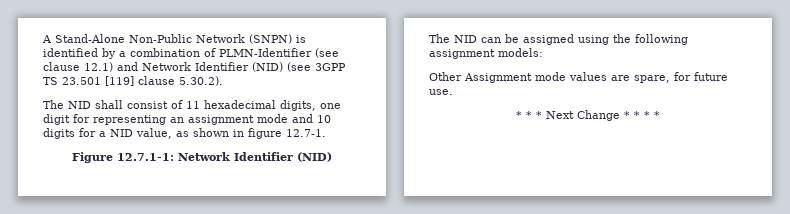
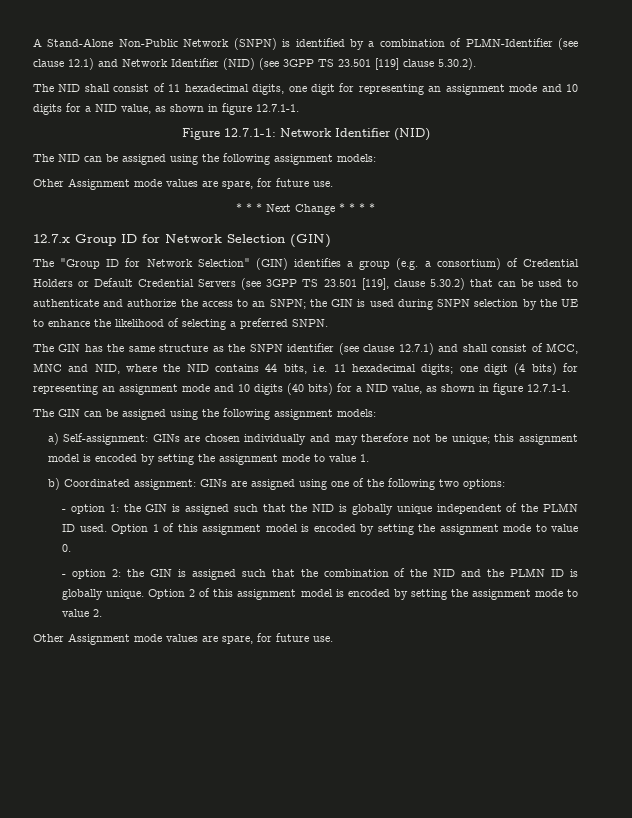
- The NID shall consist of 11 hexadecimal digits, one digit for representing an assignment mode and 10 digits for a NID value, as shown in figure 12.7-1.
+ The NID shall consist of 11 hexadecimal digits, one digit for representing an assignment mode and 10 digits for a NID value, as shown in figure 12.7.1-1.
+ 12.7.x Group ID for Network Selection (GIN)
+ The "Group ID for Network Selection" (GIN) identifies a group (e.g. a consortium) of Credential Holders or Default Credential Servers (see 3GPP TS 23.501 [119], clause 5.30.2) that can be used to authenticate and authorize the access to an SNPN; the GIN is used during SNPN selection by the UE to enhance the likelihood of selecting a preferred SNPN.
+ The GIN has the same structure as the SNPN identifier (see clause 12.7.1) and shall consist of MCC, MNC and NID, where the NID contains 44 bits, i.e. 11 hexadecimal digits; one digit (4 bits) for representing an assignment mode and 10 digits (40 bits) for a NID value, as shown in figure 12.7.1-1.
+ The GIN can be assigned using the following assignment models:
+ a) Self-assignment: GINs are chosen individually and may therefore not be unique; this assignment model is encoded by setting the assignment mode to value 1.
+ b) Coordinated assignment: GINs are assigned using one of the following two options:
+ - option 1: the GIN is assigned such that the NID is globally unique independent of the PLMN ID used. Option 1 of this assignment model is encoded by setting the assignment mode to value 0.
+ - option 2: the GIN is assigned such that the combination of the NID and the PLMN ID is globally unique. Option 2 of this assignment model is encoded by setting the assignment mode to value 2.
+ Other Assignment mode values are spare, for future use.

